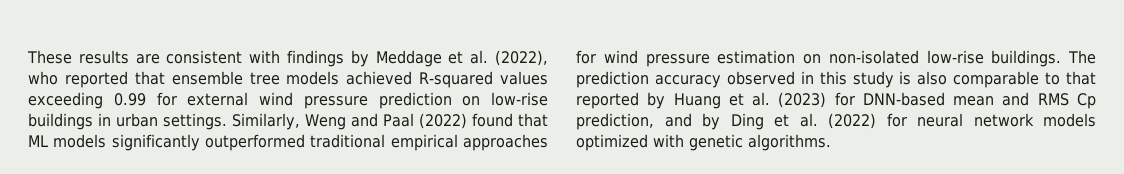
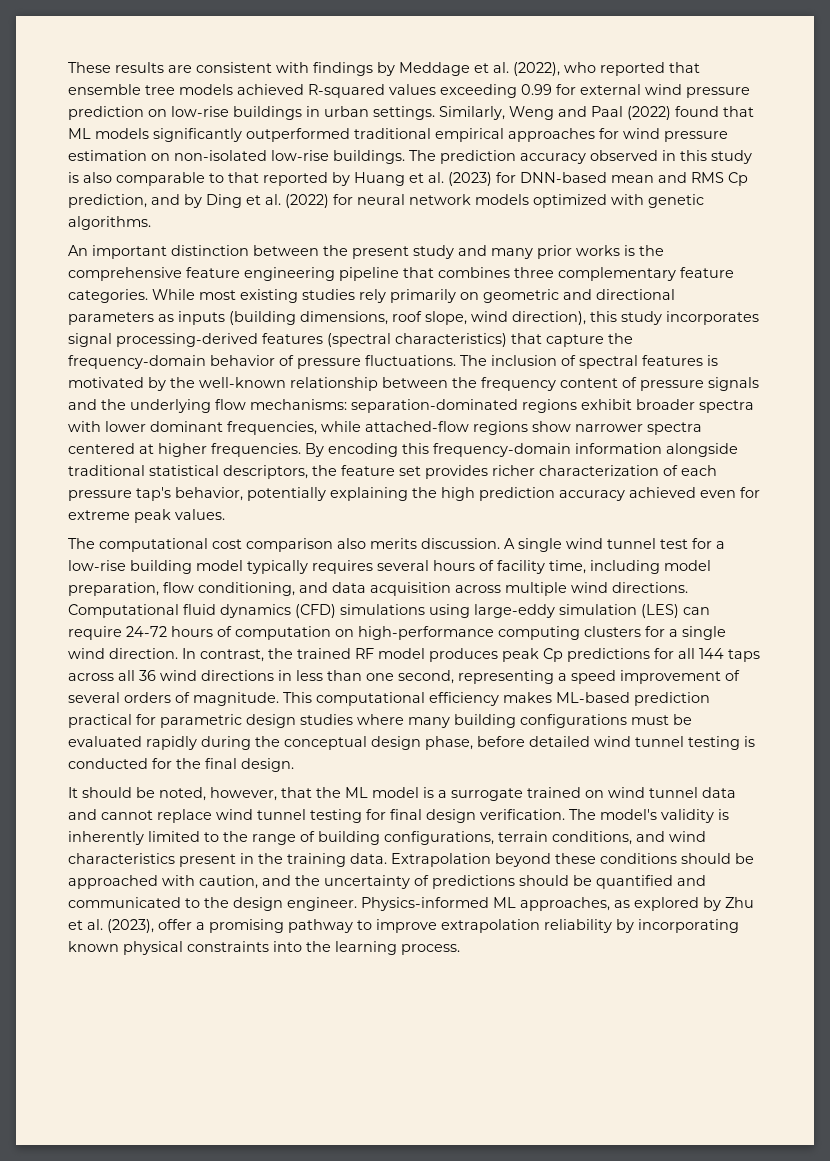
+ An important distinction between the present study and many prior works is the comprehensive feature engineering pipeline that combines three complementary feature categories. While most existing studies rely primarily on geometric and directional parameters as inputs (building dimensions, roof slope, wind direction), this study incorporates signal processing-derived features (spectral characteristics) that capture the frequency-domain behavior of pressure fluctuations. The inclusion of spectral features is motivated by the well-known relationship between the frequency content of pressure signals and the underlying flow mechanisms: separation-dominated regions exhibit broader spectra with lower dominant frequencies, while attached-flow regions show narrower spectra centered at higher frequencies. By encoding this frequency-domain information alongside traditional statistical descriptors, the feature set provides richer characterization of each pressure tap's behavior, potentially explaining the high prediction accuracy achieved even for extreme peak values.
+ The computational cost comparison also merits discussion. A single wind tunnel test for a low-rise building model typically requires several hours of facility time, including model preparation, flow conditioning, and data acquisition across multiple wind directions. Computational fluid dynamics (CFD) simulations using large-eddy simulation (LES) can require 24-72 hours of computation on high-performance computing clusters for a single wind direction. In contrast, the trained RF model produces peak Cp predictions for all 144 taps across all 36 wind directions in less than one second, representing a speed improvement of several orders of magnitude. This computational efficiency makes ML-based prediction practical for parametric design studies where many building configurations must be evaluated rapidly during the conceptual design phase, before detailed wind tunnel testing is conducted for the final design.
+ It should be noted, however, that the ML model is a surrogate trained on wind tunnel data and cannot replace wind tunnel testing for final design verification. The model's validity is inherently limited to the range of building configurations, terrain conditions, and wind characteristics present in the training data. Extrapolation beyond these conditions should be approached with caution, and the uncertainty of predictions should be quantified and communicated to the design engineer. Physics-informed ML approaches, as explored by Zhu et al. (2023), offer a promising pathway to improve extrapolation reliability by incorporating known physical constraints into the learning process.

